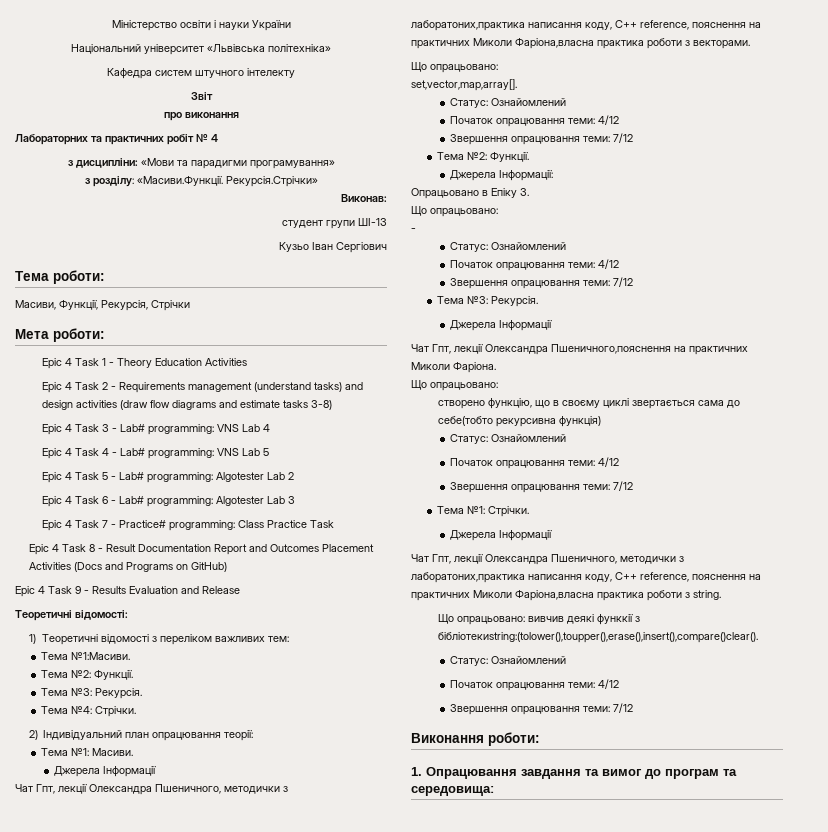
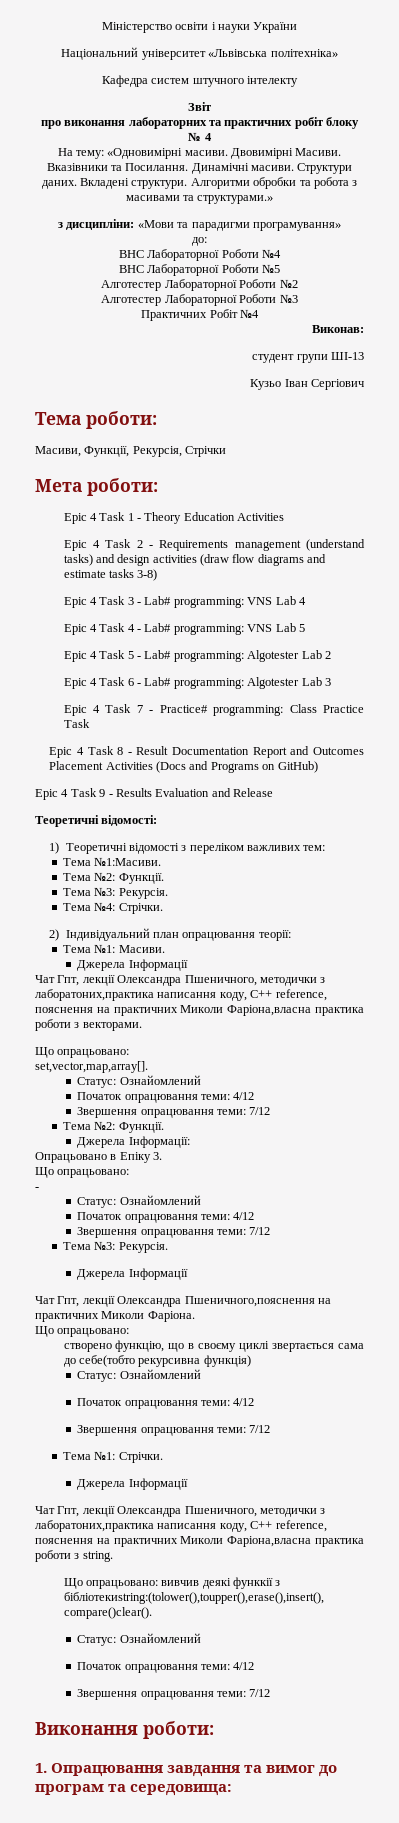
- про виконання
- Лабораторних та практичних робіт № 4
+ про виконання лабораторних та практичних робіт блоку № 4
+ На тему: «Одновимірні масиви. Двовимірні Масиви. Вказівники та Посилання. Динамічні масиви. Структури даних. Вкладені структури. Алгоритми обробки та робота з масивами та структурами.»
- з розділу: «Масиви.Функції. Рекурсія.Стрічки»
+ до:
+ ВНС Лабораторної Роботи №4
+ ВНС Лабораторної Роботи №5
+ Алготестер Лабораторної Роботи №2
+ Алготестер Лабораторної Роботи №3
+ Практичних Робіт №4

